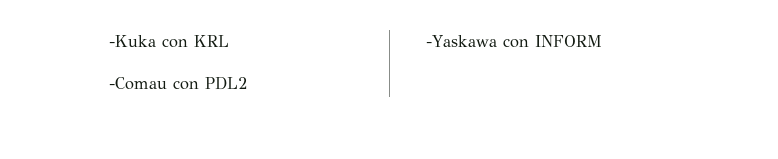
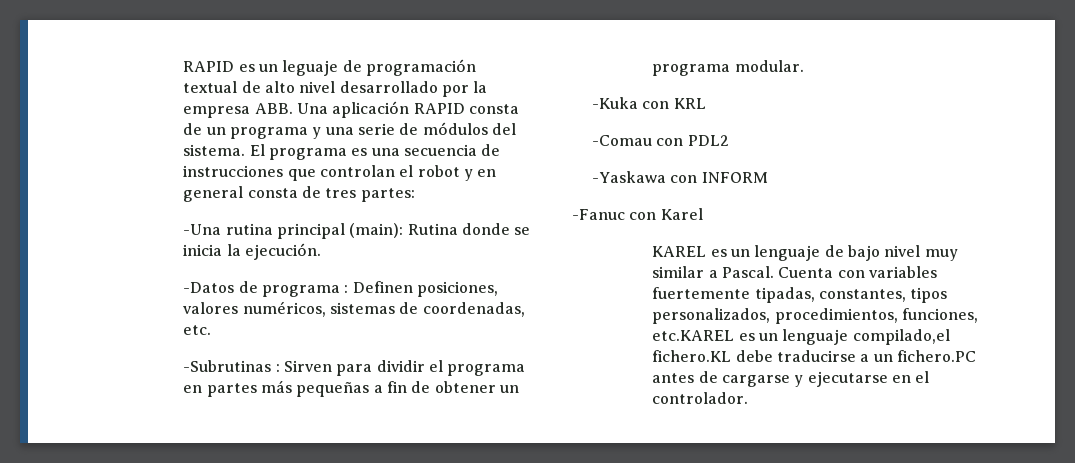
+ RAPID es un leguaje de programación textual de alto nivel desarrollado por la empresa ABB. Una aplicación RAPID consta de un programa y una serie de módulos del sistema. El programa es una secuencia de instrucciones que controlan el robot y en general consta de tres partes:
+ -Una rutina principal (main): Rutina donde se inicia la ejecución.
+ -Datos de programa : Definen posiciones, valores numéricos, sistemas de coordenadas, etc.
+ -Subrutinas : Sirven para dividir el programa en partes más pequeñas a fin de obtener un programa modular.
+ -Fanuc con Karel
+ KAREL es un lenguaje de bajo nivel muy similar a Pascal. Cuenta con variables fuertemente tipadas, constantes, tipos personalizados, procedimientos, funciones, etc.KAREL es un lenguaje compilado,el fichero.KL debe traducirse a un fichero.PC antes de cargarse y ejecutarse en el controlador.

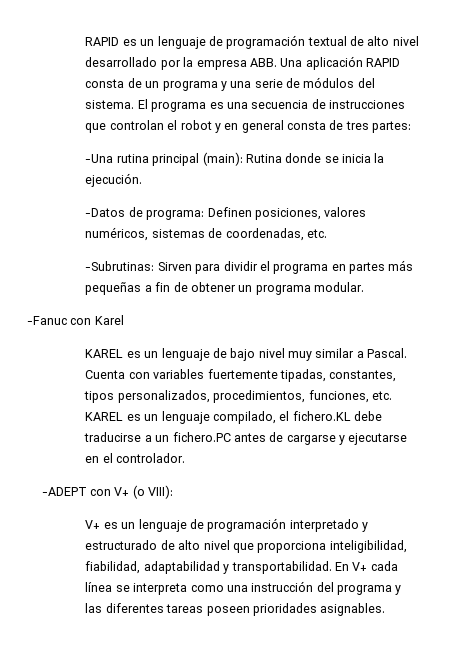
- RAPID es un leguaje de programación textual de alto nivel desarrollado por la empresa ABB. Una aplicación RAPID consta de un programa y una serie de módulos del sistema.
+ RAPID es un lenguaje de programación textual de alto nivel desarrollado por la empresa ABB. Una aplicación RAPID consta de un programa y una serie de módulos del sistema.
- -Datos de programa : Definen posiciones, valores numéricos, sistemas de coordenadas, etc.
+ -Datos de programa: Definen posiciones, valores numéricos, sistemas de coordenadas, etc.
- -Subrutinas : Sirven para dividir el programa en partes más pequeñas a fin de obtener un programa modular.
+ -Subrutinas: Sirven para dividir el programa en partes más pequeñas a fin de obtener un programa modular.
- -Kuka con KRL
- -Comau con PDL2
- -Yaskawa con INFORM
- Cuenta con variables fuertemente tipadas, constantes, tipos personalizados, procedimientos, funciones, etc.KAREL es un lenguaje compilado,el fichero.KL debe traducirse a un fichero.PC antes de cargarse y ejecutarse en el controlador.
+ Cuenta con variables fuertemente tipadas, constantes, tipos personalizados, procedimientos, funciones, etc. KAREL es un lenguaje compilado, el fichero.KL debe traducirse a un fichero.PC antes de cargarse y ejecutarse en el controlador.
+ -ADEPT con V+ (o VIII):
+ V+ es un lenguaje de programación interpretado y estructurado de alto nivel que proporciona inteligibilidad, fiabilidad, adaptabilidad y transportabilidad. En V+ cada línea se interpreta como una instrucción del programa y las diferentes tareas poseen prioridades asignables.

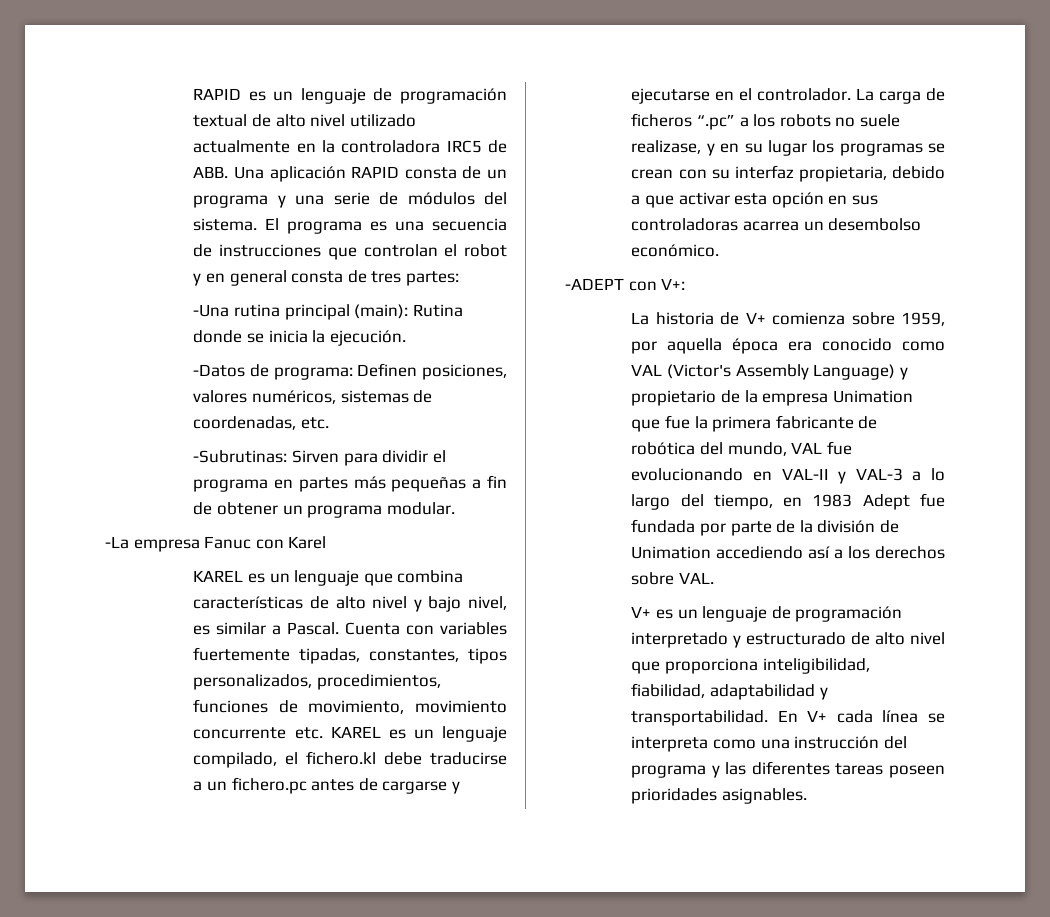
- RAPID es un lenguaje de programación textual de alto nivel desarrollado por la empresa ABB. Una aplicación RAPID consta de un programa y una serie de módulos del sistema.
+ RAPID es un lenguaje de programación textual de alto nivel utilizado actualmente en la controladora IRC5 de ABB. Una aplicación RAPID consta de un programa y una serie de módulos del sistema.
- -Fanuc con Karel
+ -La empresa Fanuc con Karel
- KAREL es un lenguaje de bajo nivel muy similar a Pascal.
+ KAREL es un lenguaje que combina características de alto nivel y bajo nivel, es similar a Pascal.
- Cuenta con variables fuertemente tipadas, constantes, tipos personalizados, procedimientos, funciones, etc. KAREL es un lenguaje compilado, el fichero.KL debe traducirse a un fichero.PC antes de cargarse y ejecutarse en el controlador.
- -ADEPT con V+ (o VIII):
+ Cuenta con variables fuertemente tipadas, constantes, tipos personalizados, procedimientos, funciones de movimiento, movimiento concurrente etc. KAREL es un lenguaje compilado, el fichero.kl debe traducirse a un fichero.pc antes de cargarse y ejecutarse en el controlador. La carga de ficheros “.pc” a los robots no suele realizase, y en su lugar los programas se crean con su interfaz propietaria, debido a que activar esta opción en sus controladoras acarrea un desembolso económico.
+ -ADEPT con V+:
+ La historia de V+ comienza sobre 1959, por aquella época era conocido como VAL (Victor's Assembly Language) y propietario de la empresa Unimation que fue la primera fabricante de robótica del mundo, VAL fue evolucionando en VAL-II y VAL-3 a lo largo del tiempo, en 1983 Adept fue fundada por parte de la división de Unimation accediendo así a los derechos sobre VAL.

